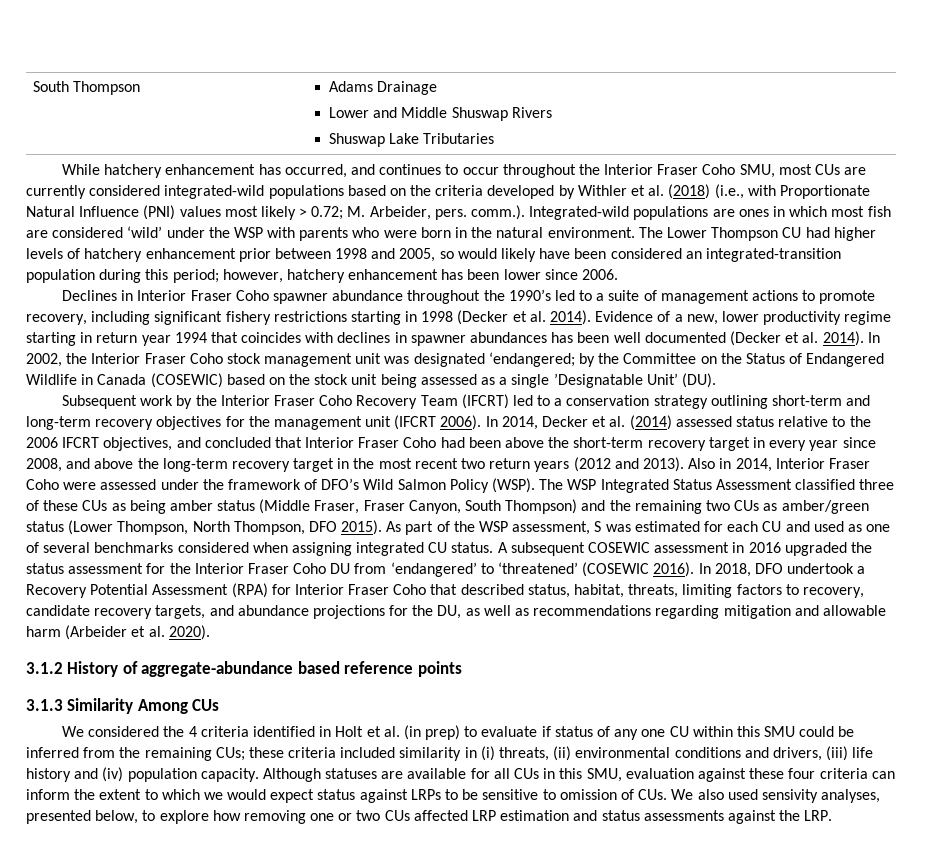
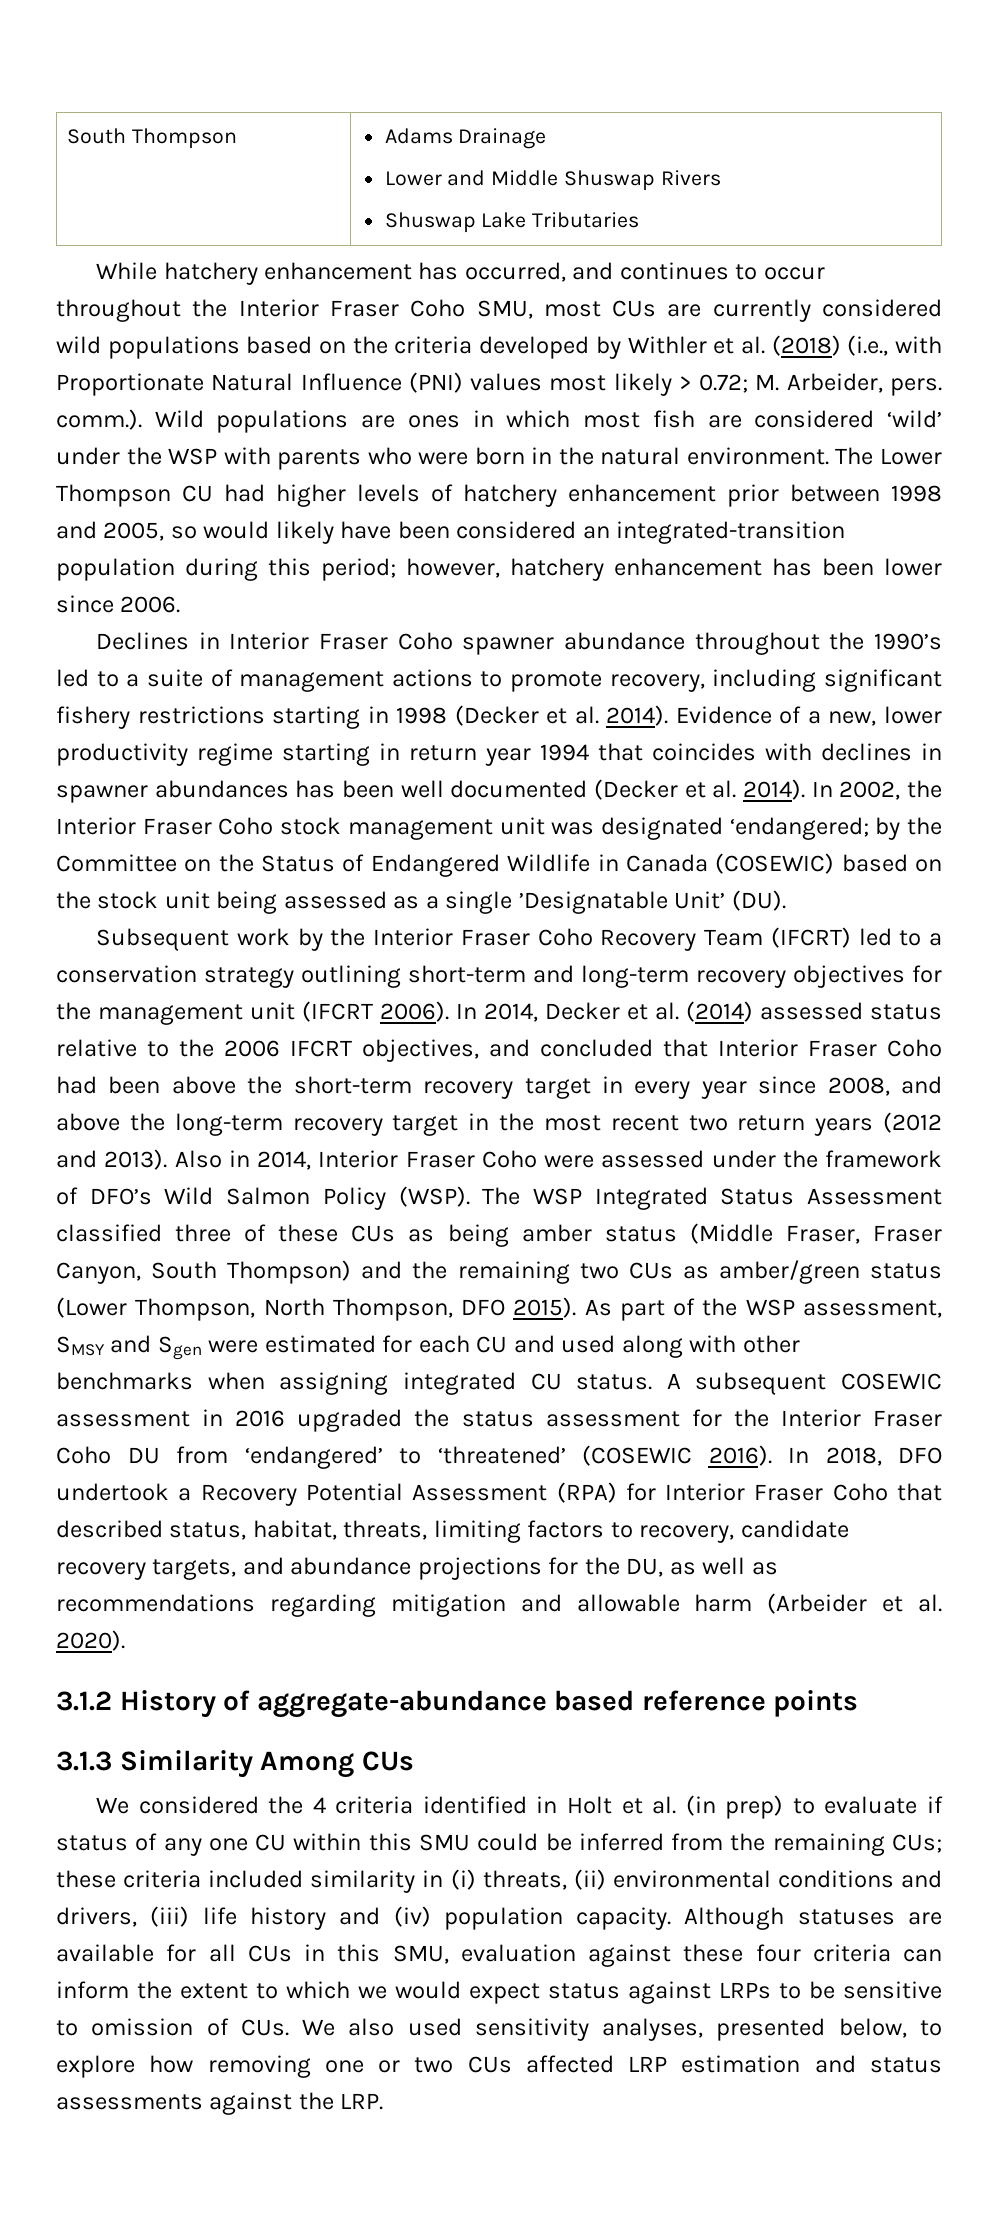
- While hatchery enhancement has occurred, and continues to occur throughout the Interior Fraser Coho SMU, most CUs are currently considered integrated-wild populations based on the criteria developed by Withler et al. (2018) (i.e., with Proportionate Natural Influence (PNI) values most likely > 0.72;
+ While hatchery enhancement has occurred, and continues to occur throughout the Interior Fraser Coho SMU, most CUs are currently considered wild populations based on the criteria developed by Withler et al. (2018) (i.e., with Proportionate Natural Influence (PNI) values most likely > 0.72;
- M. Arbeider, pers. comm.). Integrated-wild populations are ones in which most fish are considered ‘wild’ under the WSP with parents who were born in the natural environment.
+ M. Arbeider, pers. comm.). Wild populations are ones in which most fish are considered ‘wild’ under the WSP with parents who were born in the natural environment.
- As part of the WSP assessment, S was estimated for each CU and used as one of several benchmarks considered when assigning integrated CU status.
+ As part of the WSP assessment, SMSY and Sgen were estimated for each CU and used along with other benchmarks when assigning integrated CU status.
- Although statuses are available for all CUs in this SMU, evaluation against these four criteria can inform the extent to which we would expect status against LRPs to be sensitive to omission of CUs. We also used sensivity analyses, presented below, to explore how removing one or two CUs affected LRP estimation and status assessments against the LRP.
+ Although statuses are available for all CUs in this SMU, evaluation against these four criteria can inform the extent to which we would expect status against LRPs to be sensitive to omission of CUs. We also used sensitivity analyses, presented below, to explore how removing one or two CUs affected LRP estimation and status assessments against the LRP.

